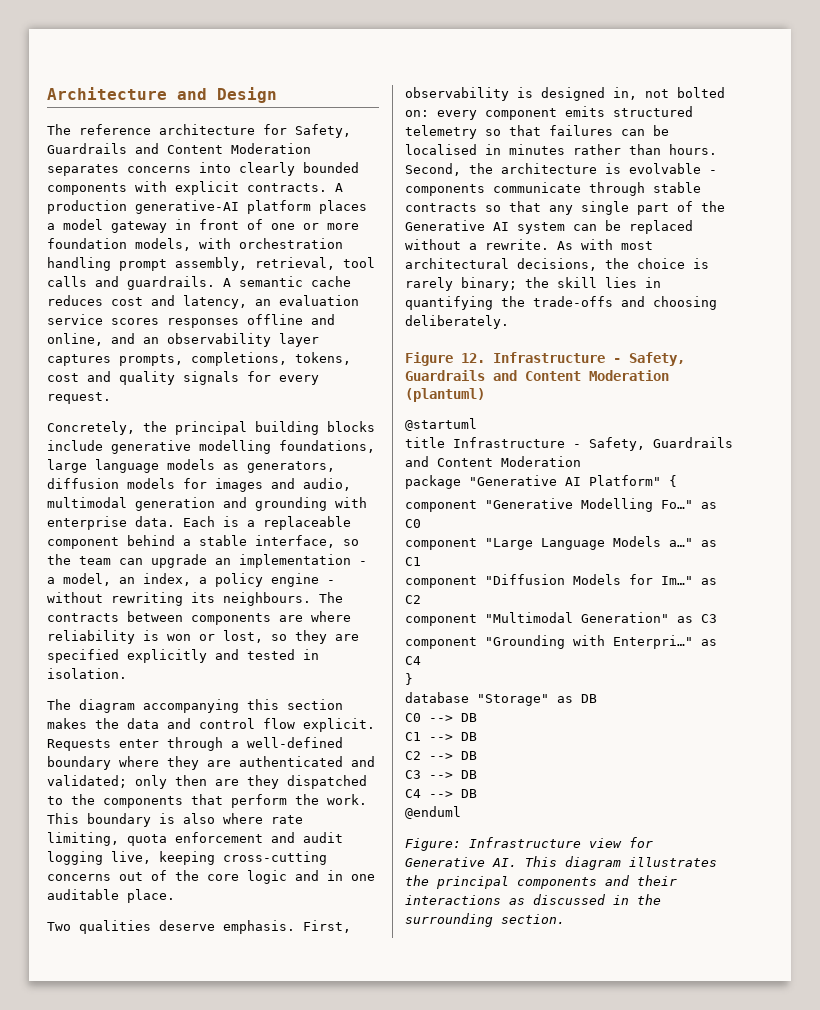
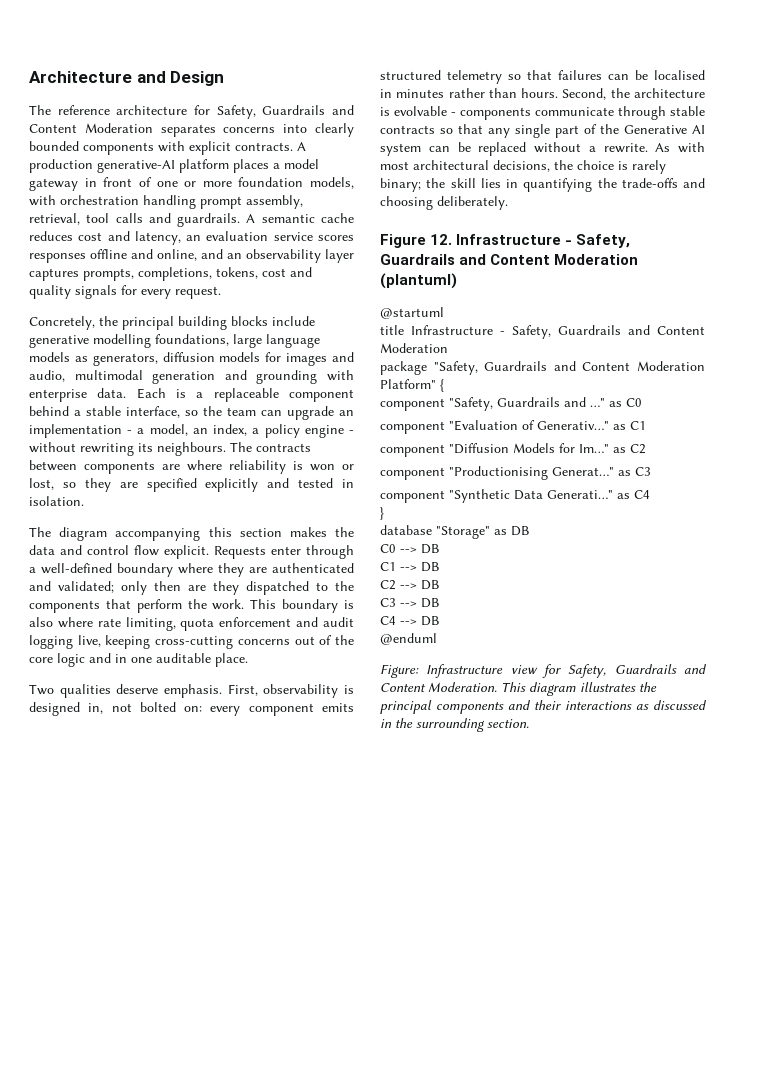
- package "Generative AI Platform" {
+ package "Safety, Guardrails and Content Moderation Platform" {
- component "Generative Modelling Fo…" as C0
+ component "Safety, Guardrails and …" as C0
- component "Large Language Models a…" as C1
+ component "Evaluation of Generativ…" as C1
- component "Multimodal Generation" as C3
+ component "Productionising Generat…" as C3
- component "Grounding with Enterpri…" as C4
+ component "Synthetic Data Generati…" as C4
- Figure: Infrastructure view for Generative AI. This diagram illustrates the principal components and their interactions as discussed in the surrounding section.
+ Figure: Infrastructure view for Safety, Guardrails and Content Moderation. This diagram illustrates the principal components and their interactions as discussed in the surrounding section.

